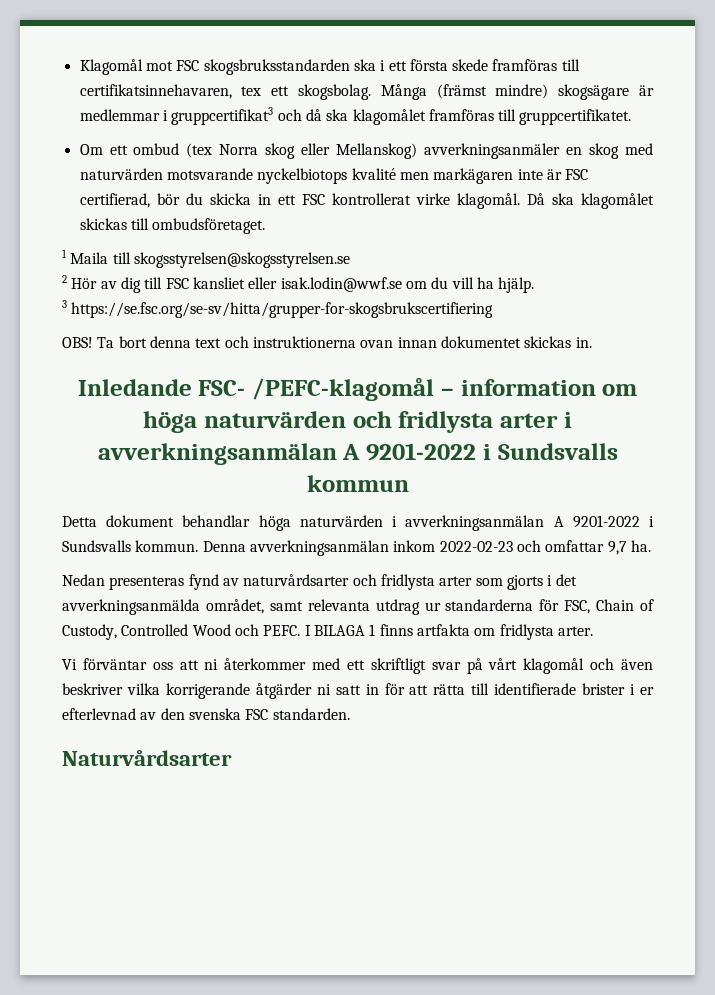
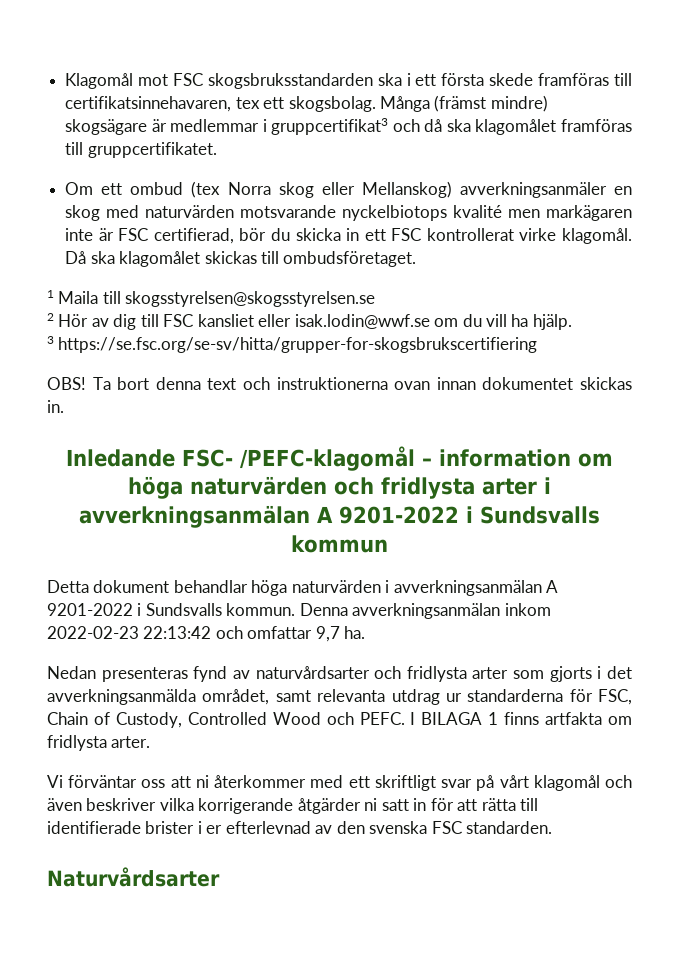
- Denna avverkningsanmälan inkom 2022-02-23 och omfattar 9,7 ha.
+ Denna avverkningsanmälan inkom 2022-02-23 22:13:42 och omfattar 9,7 ha.

